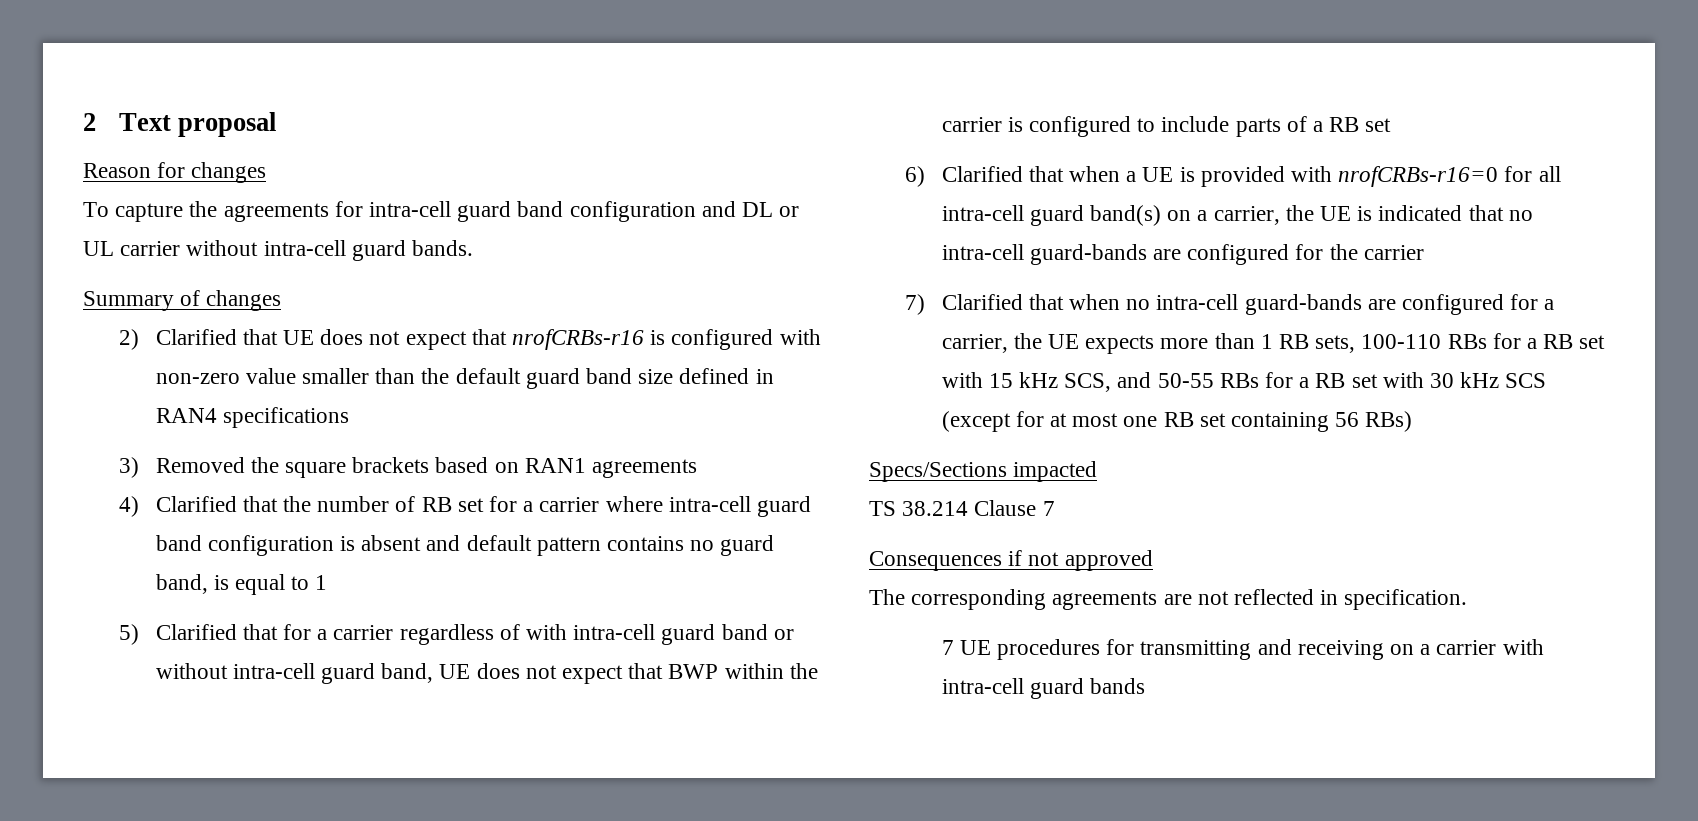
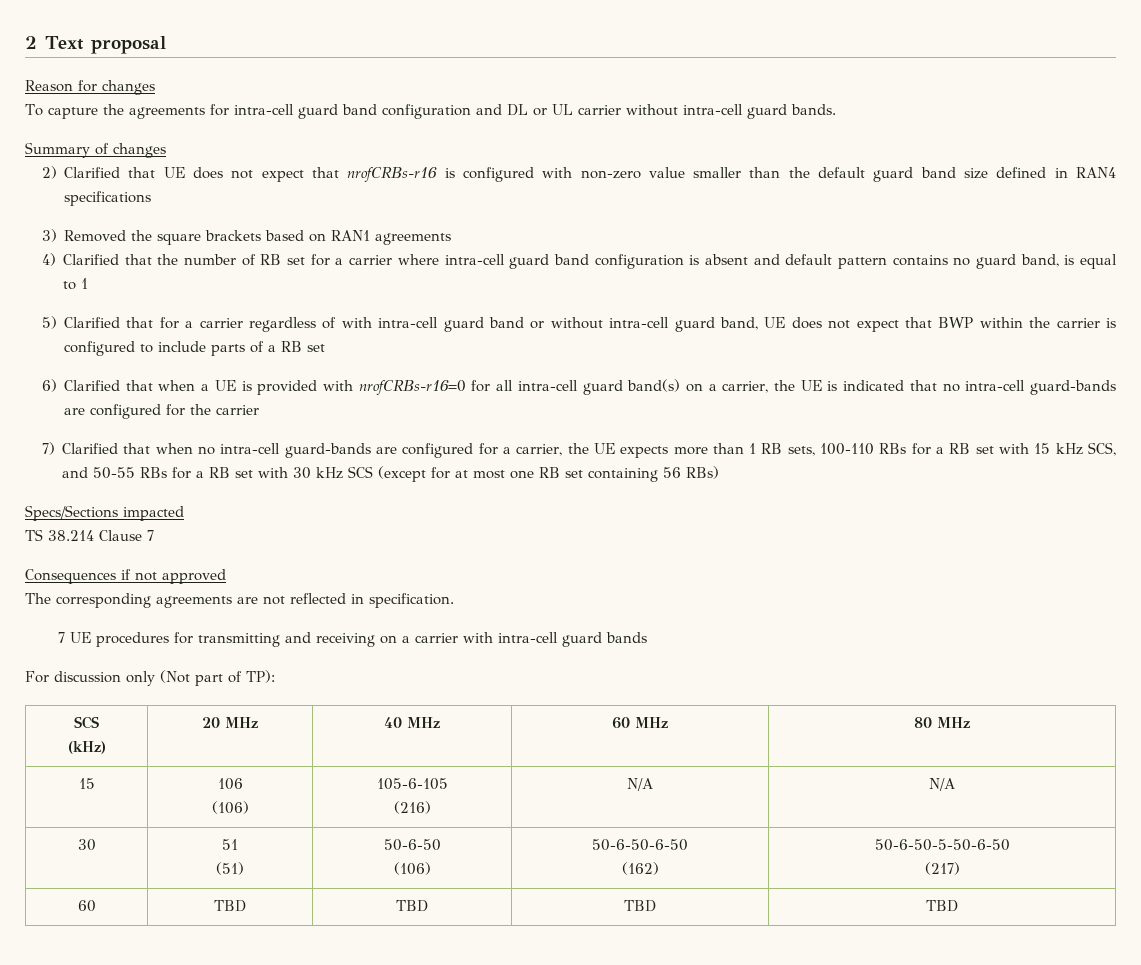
+ For discussion only (Not part of TP):
+ SCS
+ (kHz) | 20 MHz | 40 MHz | 60 MHz | 80 MHz
+ 15 | 106
+ (106) | 105-6-105
+ (216) | N/A | N/A
+ 30 | 51
+ (51) | 50-6-50
+ (106) | 50-6-50-6-50
+ (162) | 50-6-50-5-50-6-50
+ (217)
+ 60 | TBD | TBD | TBD | TBD

